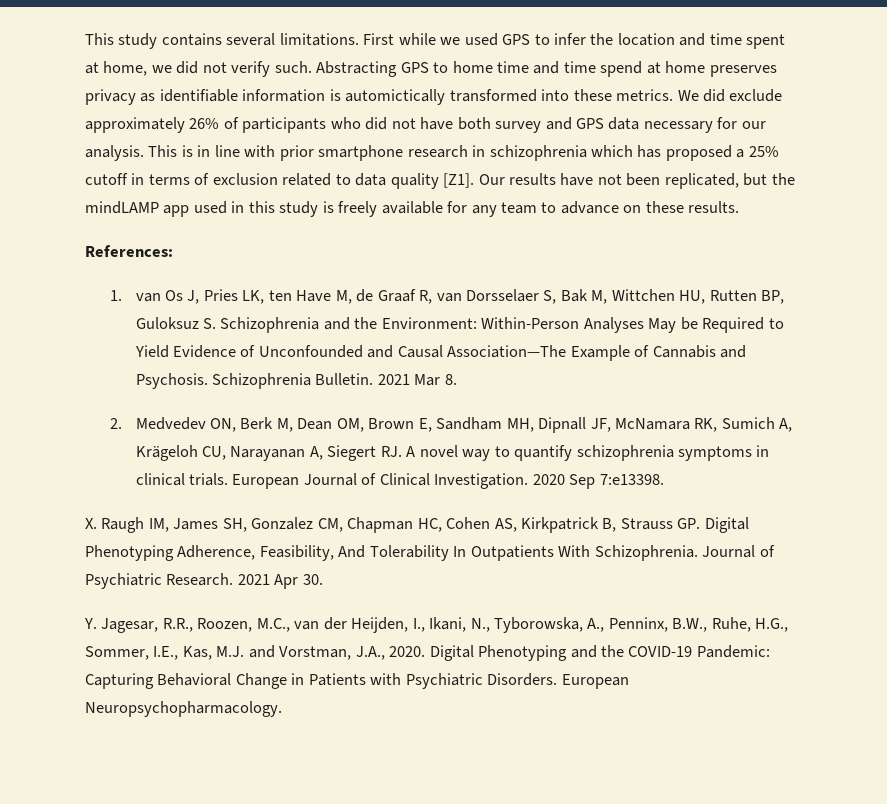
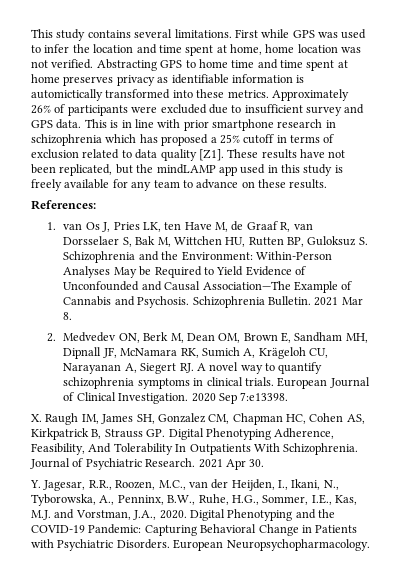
- First while we used GPS to infer the location and time spent at home, we did not verify such.
+ First while GPS was used to infer the location and time spent at home, home location was not verified.
- Abstracting GPS to home time and time spend at home preserves privacy as identifiable information is automictically transformed into these metrics.
+ Abstracting GPS to home time and time spent at home preserves privacy as identifiable information is automictically transformed into these metrics.
- We did exclude approximately 26% of participants who did not have both survey and GPS data necessary for our analysis.
+ Approximately 26% of participants were excluded due to insufficient survey and GPS data.
- This is in line with prior smartphone research in schizophrenia which has proposed a 25% cutoff in terms of exclusion related to data quality [Z1]. Our results have not been replicated, but the mindLAMP app used in this study is freely available for any team to advance on these results.
+ This is in line with prior smartphone research in schizophrenia which has proposed a 25% cutoff in terms of exclusion related to data quality [Z1]. These results have not been replicated, but the mindLAMP app used in this study is freely available for any team to advance on these results.

